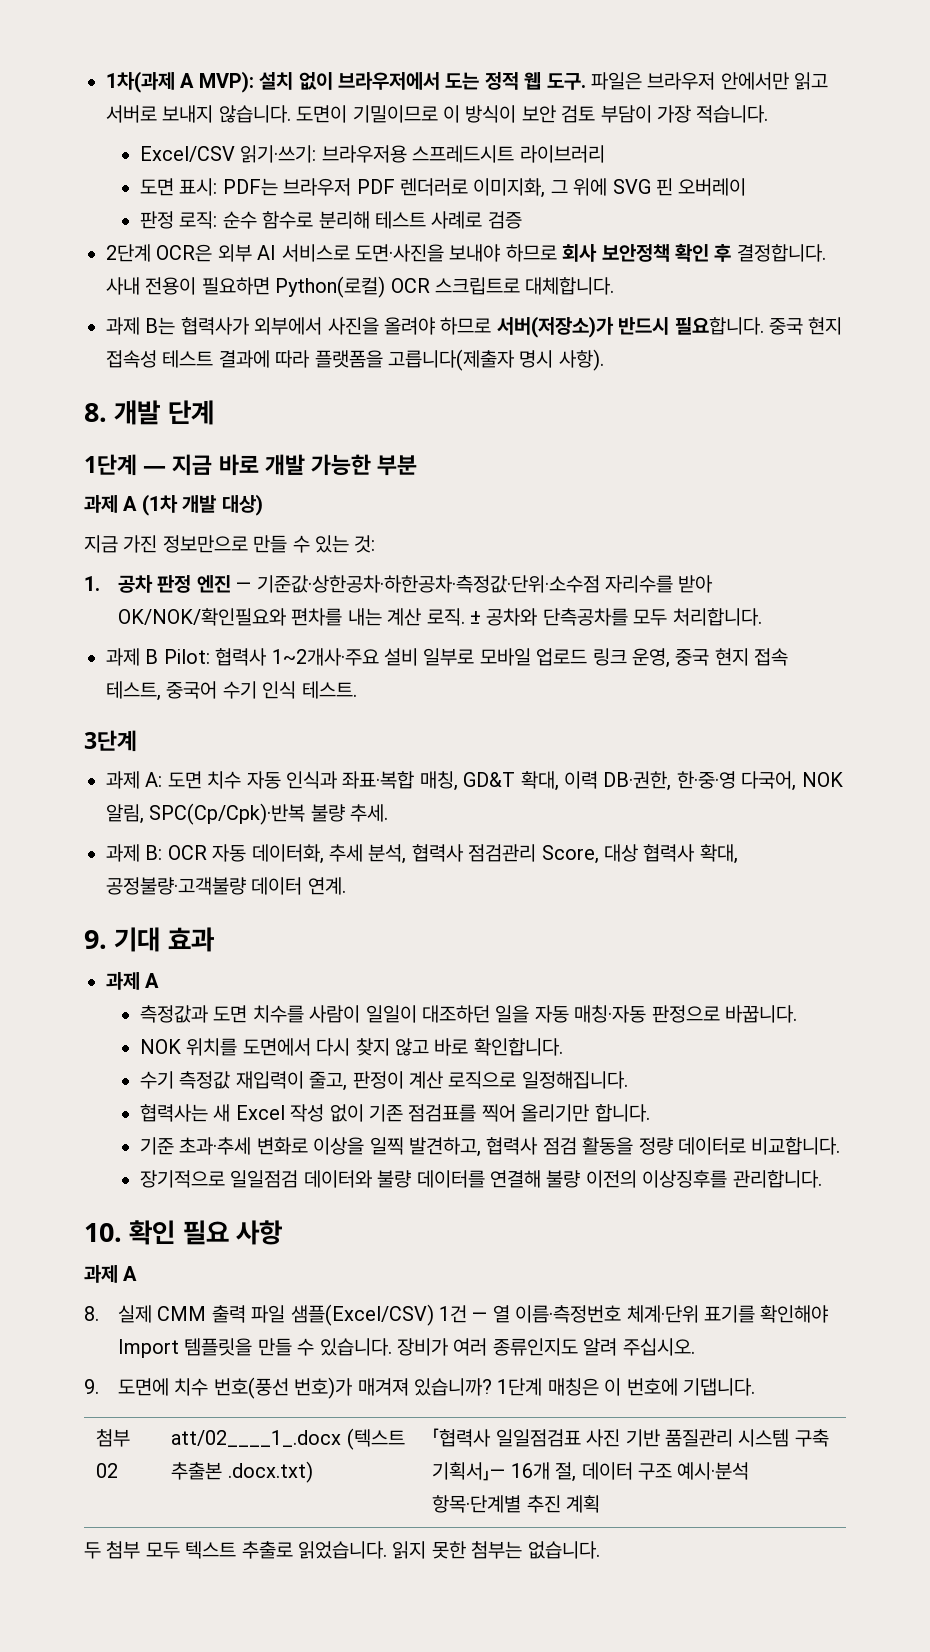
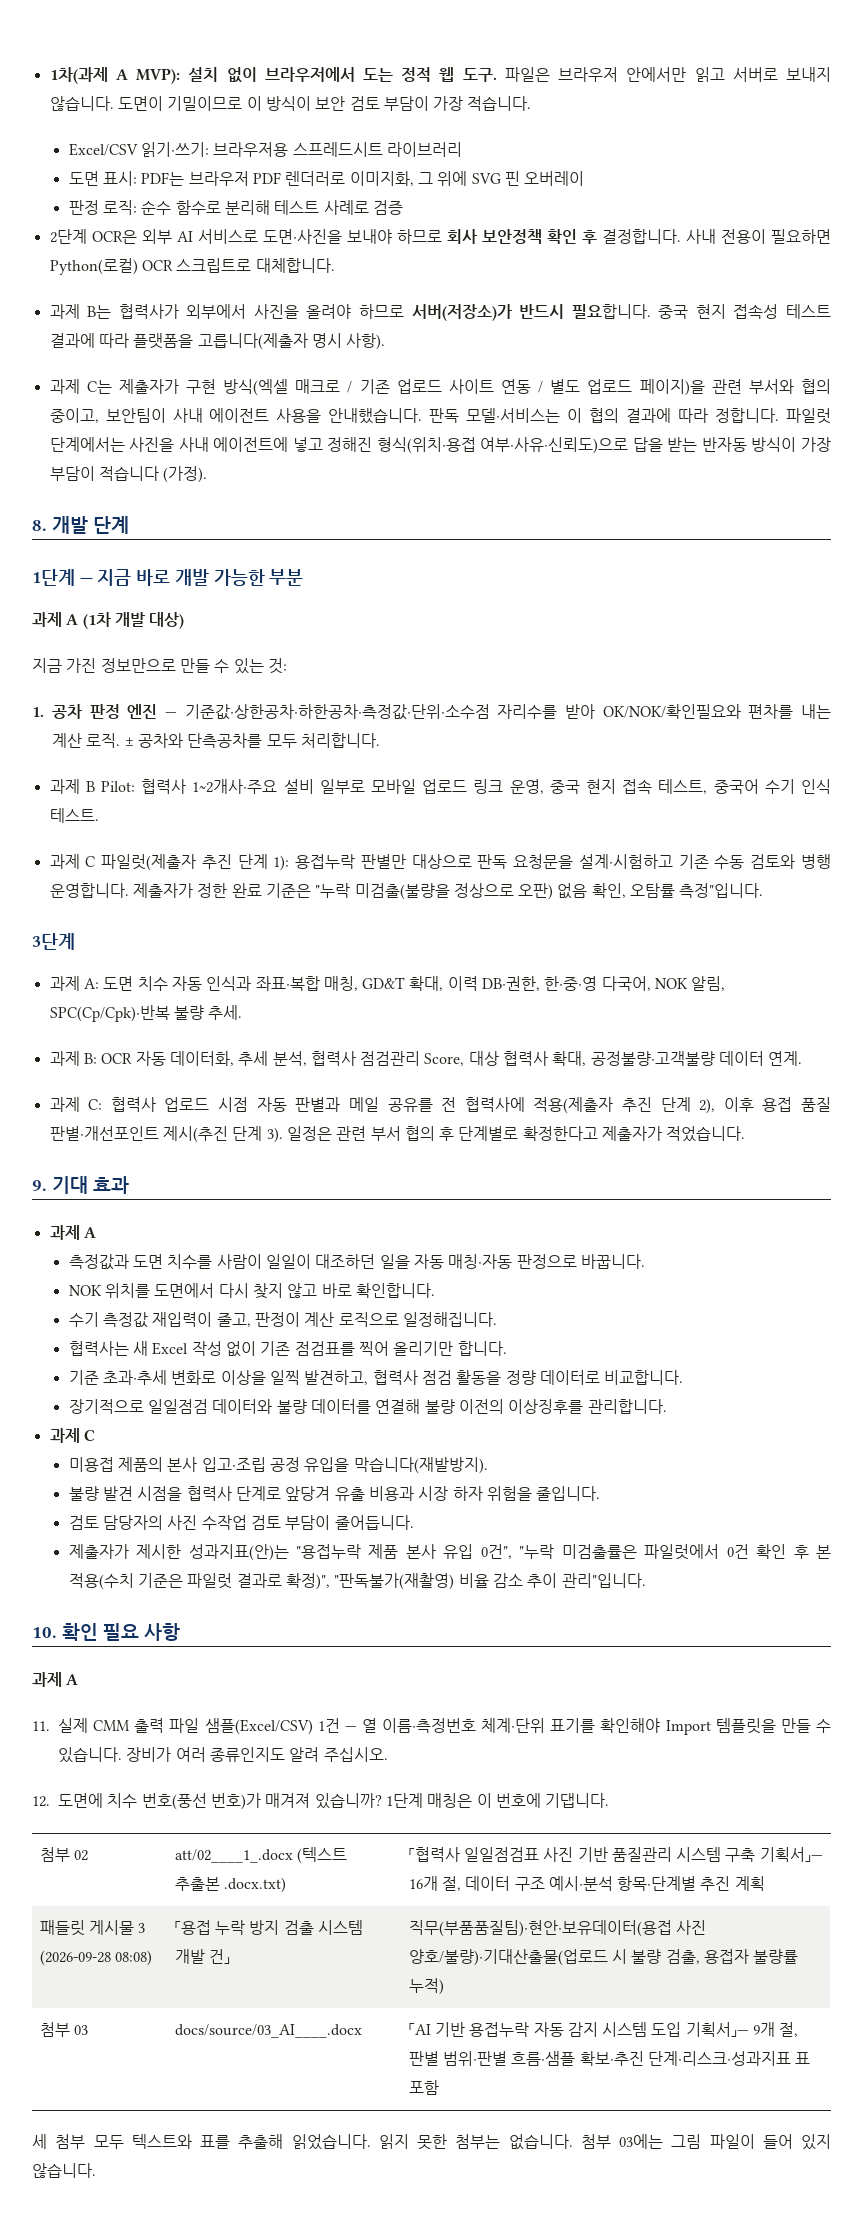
+ 과제 C는 제출자가 구현 방식(엑셀 매크로 / 기존 업로드 사이트 연동 / 별도 업로드 페이지)을 관련 부서와 협의 중이고, 보안팀이 사내 에이전트 사용을 안내했습니다. 판독 모델·서비스는 이 협의 결과에 따라 정합니다. 파일럿 단계에서는 사진을 사내 에이전트에 넣고 정해진 형식(위치·용접 여부·사유·신뢰도)으로 답을 받는 반자동 방식이 가장 부담이 적습니다 (가정).
+ 과제 C 파일럿(제출자 추진 단계 1): 용접누락 판별만 대상으로 판독 요청문을 설계·시험하고 기존 수동 검토와 병행 운영합니다. 제출자가 정한 완료 기준은 "누락 미검출(불량을 정상으로 오판) 없음 확인, 오탐률 측정"입니다.
+ 과제 C: 협력사 업로드 시점 자동 판별과 메일 공유를 전 협력사에 적용(제출자 추진 단계 2), 이후 용접 품질 판별·개선포인트 제시(추진 단계 3). 일정은 관련 부서 협의 후 단계별로 확정한다고 제출자가 적었습니다.
  장기적으로 일일점검 데이터와 불량 데이터를 연결해 불량 이전의 이상징후를 관리합니다.
+ 과제 C
+ 미용접 제품의 본사 입고·조립 공정 유입을 막습니다(재발방지).
+ 불량 발견 시점을 협력사 단계로 앞당겨 유출 비용과 시장 하자 위험을 줄입니다.
+ 검토 담당자의 사진 수작업 검토 부담이 줄어듭니다.
+ 제출자가 제시한 성과지표(안)는 "용접누락 제품 본사 유입 0건", "누락 미검출률은 파일럿에서 0건 확인 후 본 적용(수치 기준은 파일럿 결과로 확정)", "판독불가(재촬영) 비율 감소 추이 관리"입니다.
- 8. 실제 CMM 출력 파일 샘플(Excel/CSV) 1건 — 열 이름·측정번호 체계·단위 표기를 확인해야 Import 템플릿을 만들 수 있습니다.
+ 11. 실제 CMM 출력 파일 샘플(Excel/CSV) 1건 — 열 이름·측정번호 체계·단위 표기를 확인해야 Import 템플릿을 만들 수 있습니다.
- 9. 도면에 치수 번호(풍선 번호)가 매겨져 있습니까?
+ 12. 도면에 치수 번호(풍선 번호)가 매겨져 있습니까?
- 두 첨부 모두 텍스트 추출로 읽었습니다.
+ 패들릿 게시물 3 (2026-09-28 08:08) | 「용접 누락 방지 검출 시스템 개발 건」 | 직무(부품품질팀)·현안·보유데이터(용접 사진 양호/불량)·기대산출물(업로드 시 불량 검출, 용접자 불량률 누적)
+ 첨부 03 | docs/source/03_AI____.docx | 「AI 기반 용접누락 자동 감지 시스템 도입 기획서」— 9개 절, 판별 범위·판별 흐름·샘플 확보·추진 단계·리스크·성과지표 표 포함
+ 세 첨부 모두 텍스트와 표를 추출해 읽었습니다.
+ 첨부 03에는 그림 파일이 들어 있지 않습니다.

